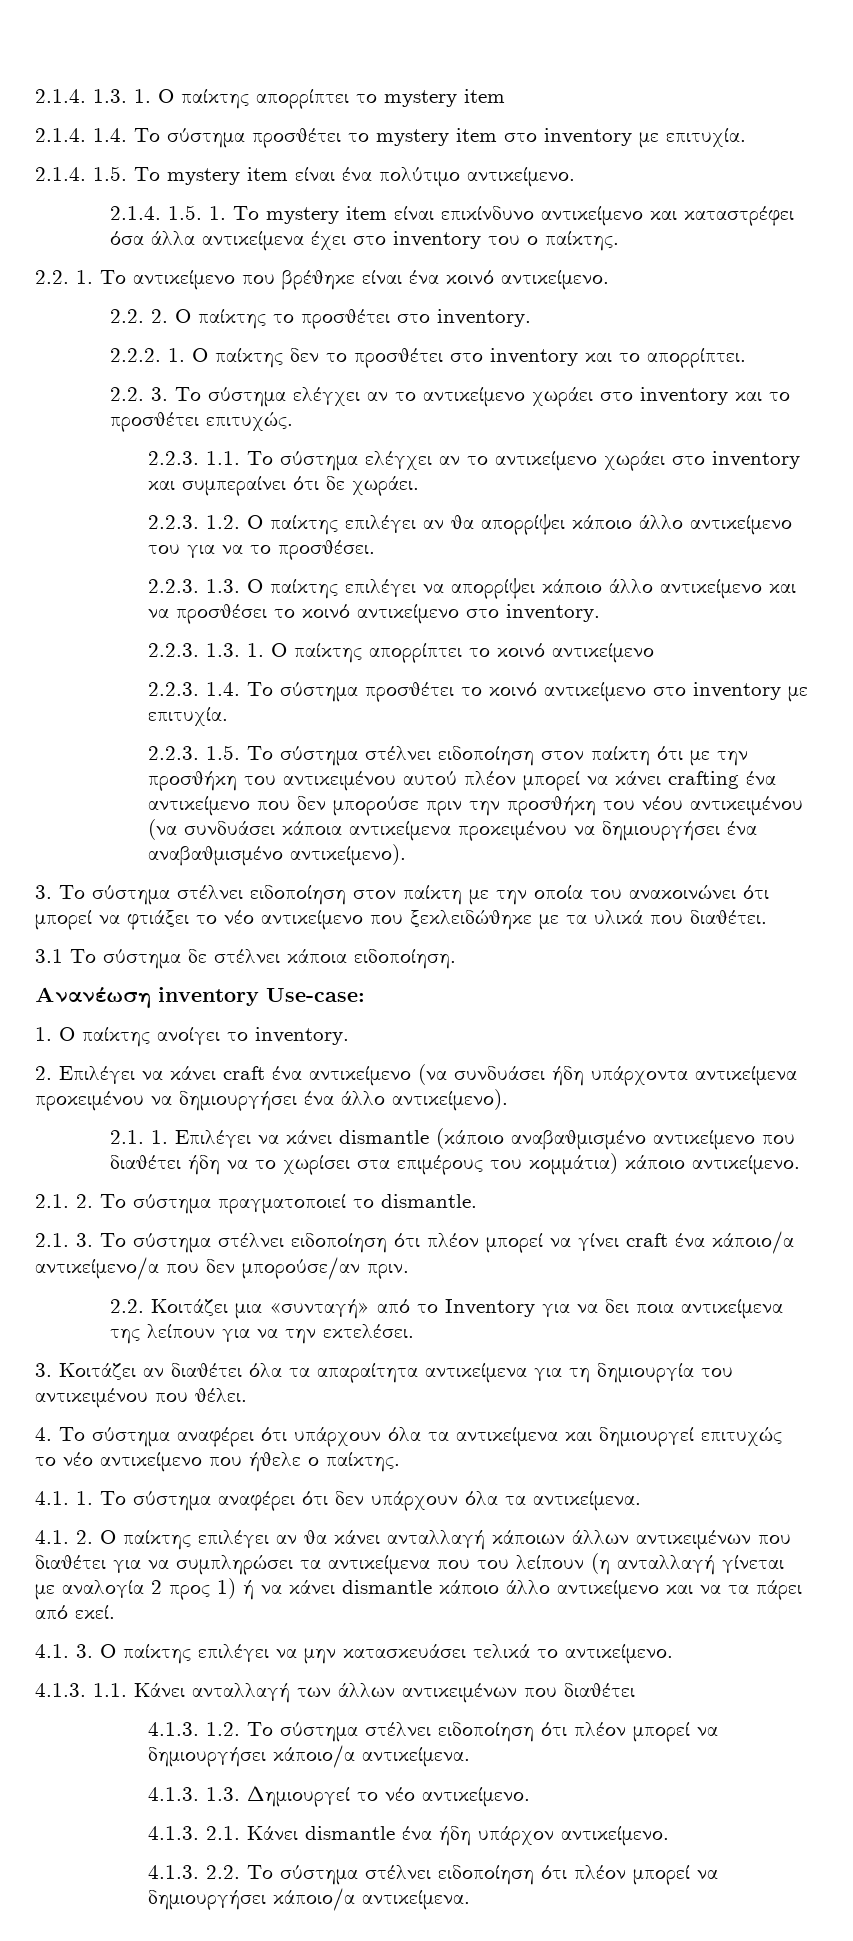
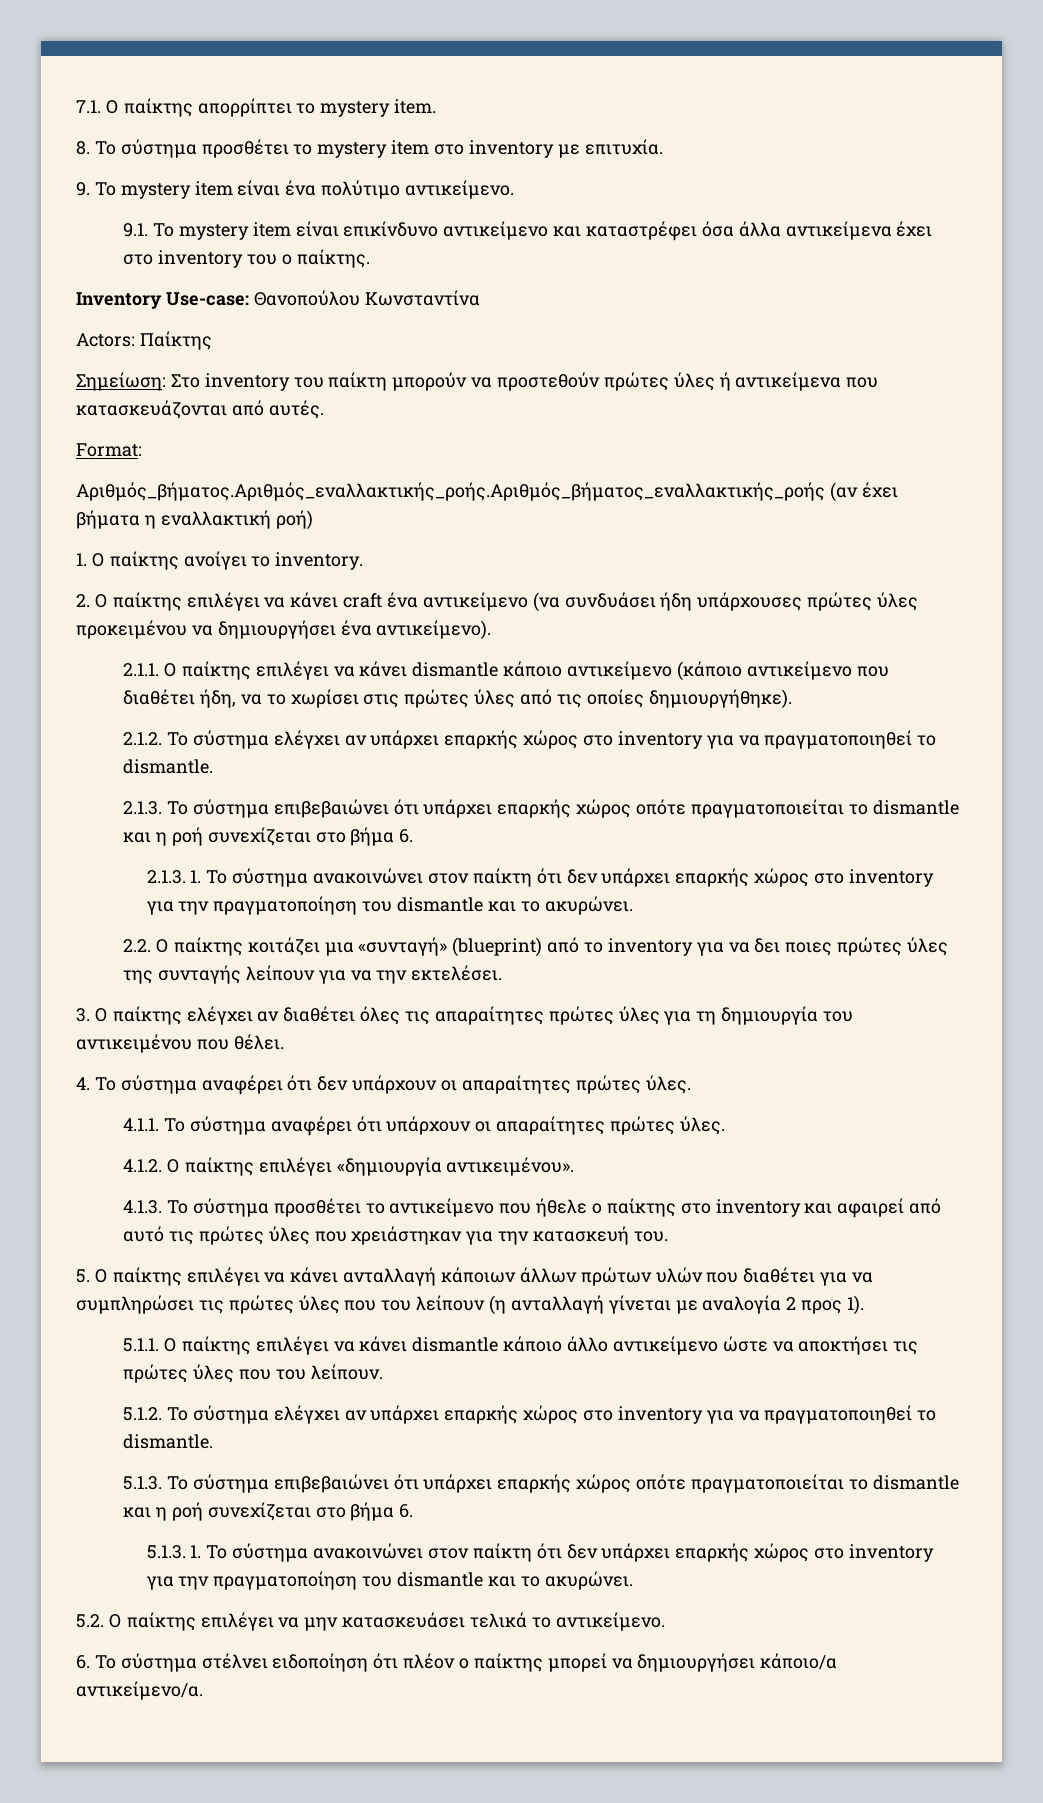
- 2.1.4. 1.3. 1. Ο παίκτης απορρίπτει το mystery item
- 2.1.4. 1.4. Το σύστημα προσθέτει το mystery item στο inventory με επιτυχία.
+ 7.1. Ο παίκτης απορρίπτει το mystery item.
+ 8. Το σύστημα προσθέτει το mystery item στο inventory με επιτυχία.
- 2.1.4. 1.5. Το mystery item είναι ένα πολύτιμο αντικείμενο.
+ 9. Το mystery item είναι ένα πολύτιμο αντικείμενο.
- 2.1.4. 1.5. 1. Το mystery item είναι επικίνδυνο αντικείμενο και καταστρέφει όσα άλλα αντικείμενα έχει στο inventory του ο παίκτης.
+ 9.1. Το mystery item είναι επικίνδυνο αντικείμενο και καταστρέφει όσα άλλα αντικείμενα έχει στο inventory του ο παίκτης.
- 2.2. 1. Το αντικείμενο που βρέθηκε είναι ένα κοινό αντικείμενο.
- 2.2. 2. Ο παίκτης το προσθέτει στο inventory.
- 2.2.2. 1. Ο παίκτης δεν το προσθέτει στο inventory και το απορρίπτει.
- 2.2. 3. Το σύστημα ελέγχει αν το αντικείμενο χωράει στο inventory και το προσθέτει επιτυχώς.
- 2.2.3. 1.1. Το σύστημα ελέγχει αν το αντικείμενο χωράει στο inventory και συμπεραίνει ότι δε χωράει.
- 2.2.3. 1.2. Ο παίκτης επιλέγει αν θα απορρίψει κάποιο άλλο αντικείμενο του για να το προσθέσει.
- 2.2.3. 1.3. Ο παίκτης επιλέγει να απορρίψει κάποιο άλλο αντικείμενο και να προσθέσει το κοινό αντικείμενο στο inventory.
- 2.2.3. 1.3. 1. Ο παίκτης απορρίπτει το κοινό αντικείμενο
- 2.2.3. 1.4. Το σύστημα προσθέτει το κοινό αντικείμενο στο inventory με επιτυχία.
- 2.2.3. 1.5. Το σύστημα στέλνει ειδοποίηση στον παίκτη ότι με την προσθήκη του αντικειμένου αυτού πλέον μπορεί να κάνει crafting ένα αντικείμενο που δεν μπορούσε πριν την προσθήκη του νέου αντικειμένου (να συνδυάσει κάποια αντικείμενα προκειμένου να δημιουργήσει ένα αναβαθμισμένο αντικείμενο).
- 3. Το σύστημα στέλνει ειδοποίηση στον παίκτη με την οποία του ανακοινώνει ότι μπορεί να φτιάξει το νέο αντικείμενο που ξεκλειδώθηκε με τα υλικά που διαθέτει.
- 3.1 Το σύστημα δε στέλνει κάποια ειδοποίηση.
- Ανανέωση inventory Use-case:
+ Inventory Use-case: Θανοπούλου Κωνσταντίνα
+ Actors: Παίκτης
+ Σημείωση: Στο inventory του παίκτη μπορούν να προστεθούν πρώτες ύλες ή αντικείμενα που κατασκευάζονται από αυτές.
+ Format:
+ Αριθμός_βήματος.Αριθμός_εναλλακτικής_ροής.Αριθμός_βήματος_εναλλακτικής_ροής (αν έχει βήματα η εναλλακτική ροή)
- 2. Επιλέγει να κάνει craft ένα αντικείμενο (να συνδυάσει ήδη υπάρχοντα αντικείμενα προκειμένου να δημιουργήσει ένα άλλο αντικείμενο).
- 2.1. 1. Επιλέγει να κάνει dismantle (κάποιο αναβαθμισμένο αντικείμενο που διαθέτει ήδη να το χωρίσει στα επιμέρους του κομμάτια) κάποιο αντικείμενο.
- 2.1. 2. Το σύστημα πραγματοποιεί το dismantle.
- 2.1. 3. Το σύστημα στέλνει ειδοποίηση ότι πλέον μπορεί να γίνει craft ένα κάποιο/α αντικείμενο/α που δεν μπορούσε/αν πριν.
- 2.2. Κοιτάζει μια «συνταγή» από το Inventory για να δει ποια αντικείμενα της λείπουν για να την εκτελέσει.
+ 2. Ο παίκτης επιλέγει να κάνει craft ένα αντικείμενο (να συνδυάσει ήδη υπάρχουσες πρώτες ύλες προκειμένου να δημιουργήσει ένα αντικείμενο).
+ 2.1.1. Ο παίκτης επιλέγει να κάνει dismantle κάποιο αντικείμενο (κάποιο αντικείμενο που διαθέτει ήδη, να το χωρίσει στις πρώτες ύλες από τις οποίες δημιουργήθηκε).
+ 2.1.2. Το σύστημα ελέγχει αν υπάρχει επαρκής χώρος στο inventory για να πραγματοποιηθεί το dismantle.
+ 2.1.3. Το σύστημα επιβεβαιώνει ότι υπάρχει επαρκής χώρος οπότε πραγματοποιείται το dismantle και η ροή συνεχίζεται στο βήμα 6.
+ 2.1.3. 1. Το σύστημα ανακοινώνει στον παίκτη ότι δεν υπάρχει επαρκής χώρος στο inventory για την πραγματοποίηση του dismantle και το ακυρώνει.
+ 2.2. Ο παίκτης κοιτάζει μια «συνταγή» (blueprint) από το inventory για να δει ποιες πρώτες ύλες της συνταγής λείπουν για να την εκτελέσει.
- 3. Κοιτάζει αν διαθέτει όλα τα απαραίτητα αντικείμενα για τη δημιουργία του αντικειμένου που θέλει.
+ 3. Ο παίκτης ελέγχει αν διαθέτει όλες τις απαραίτητες πρώτες ύλες για τη δημιουργία του αντικειμένου που θέλει.
- 4. Το σύστημα αναφέρει ότι υπάρχουν όλα τα αντικείμενα και δημιουργεί επιτυχώς το νέο αντικείμενο που ήθελε ο παίκτης.
- 4.1. 1. Το σύστημα αναφέρει ότι δεν υπάρχουν όλα τα αντικείμενα.
- 4.1. 2. Ο παίκτης επιλέγει αν θα κάνει ανταλλαγή κάποιων άλλων αντικειμένων που διαθέτει για να συμπληρώσει τα αντικείμενα που του λείπουν (η ανταλλαγή γίνεται με αναλογία 2 προς 1) ή να κάνει dismantle κάποιο άλλο αντικείμενο και να τα πάρει από εκεί.
- 4.1. 3. Ο παίκτης επιλέγει να μην κατασκευάσει τελικά το αντικείμενο.
+ 4. Το σύστημα αναφέρει ότι δεν υπάρχουν οι απαραίτητες πρώτες ύλες.
+ 4.1.1. Το σύστημα αναφέρει ότι υπάρχουν οι απαραίτητες πρώτες ύλες.
+ 4.1.2. Ο παίκτης επιλέγει «δημιουργία αντικειμένου».
+ 4.1.3. Το σύστημα προσθέτει το αντικείμενο που ήθελε ο παίκτης στο inventory και αφαιρεί από αυτό τις πρώτες ύλες που χρειάστηκαν για την κατασκευή του.
+ 5. Ο παίκτης επιλέγει να κάνει ανταλλαγή κάποιων άλλων πρώτων υλών που διαθέτει για να συμπληρώσει τις πρώτες ύλες που του λείπουν (η ανταλλαγή γίνεται με αναλογία 2 προς 1).
+ 5.1.1. Ο παίκτης επιλέγει να κάνει dismantle κάποιο άλλο αντικείμενο ώστε να αποκτήσει τις πρώτες ύλες που του λείπουν.
+ 5.1.2. Το σύστημα ελέγχει αν υπάρχει επαρκής χώρος στο inventory για να πραγματοποιηθεί το dismantle.
+ 5.1.3. Το σύστημα επιβεβαιώνει ότι υπάρχει επαρκής χώρος οπότε πραγματοποιείται το dismantle και η ροή συνεχίζεται στο βήμα 6.
+ 5.1.3. 1. Το σύστημα ανακοινώνει στον παίκτη ότι δεν υπάρχει επαρκής χώρος στο inventory για την πραγματοποίηση του dismantle και το ακυρώνει.
+ 5.2. Ο παίκτης επιλέγει να μην κατασκευάσει τελικά το αντικείμενο.
- 4.1.3. 1.1. Κάνει ανταλλαγή των άλλων αντικειμένων που διαθέτει
- 4.1.3. 1.2. Το σύστημα στέλνει ειδοποίηση ότι πλέον μπορεί να δημιουργήσει κάποιο/α αντικείμενα.
- 4.1.3. 1.3. Δημιουργεί το νέο αντικείμενο.
- 4.1.3. 2.1. Κάνει dismantle ένα ήδη υπάρχον αντικείμενο.
- 4.1.3. 2.2. Το σύστημα στέλνει ειδοποίηση ότι πλέον μπορεί να δημιουργήσει κάποιο/α αντικείμενα.
+ 6. Το σύστημα στέλνει ειδοποίηση ότι πλέον ο παίκτης μπορεί να δημιουργήσει κάποιο/α αντικείμενο/α.

